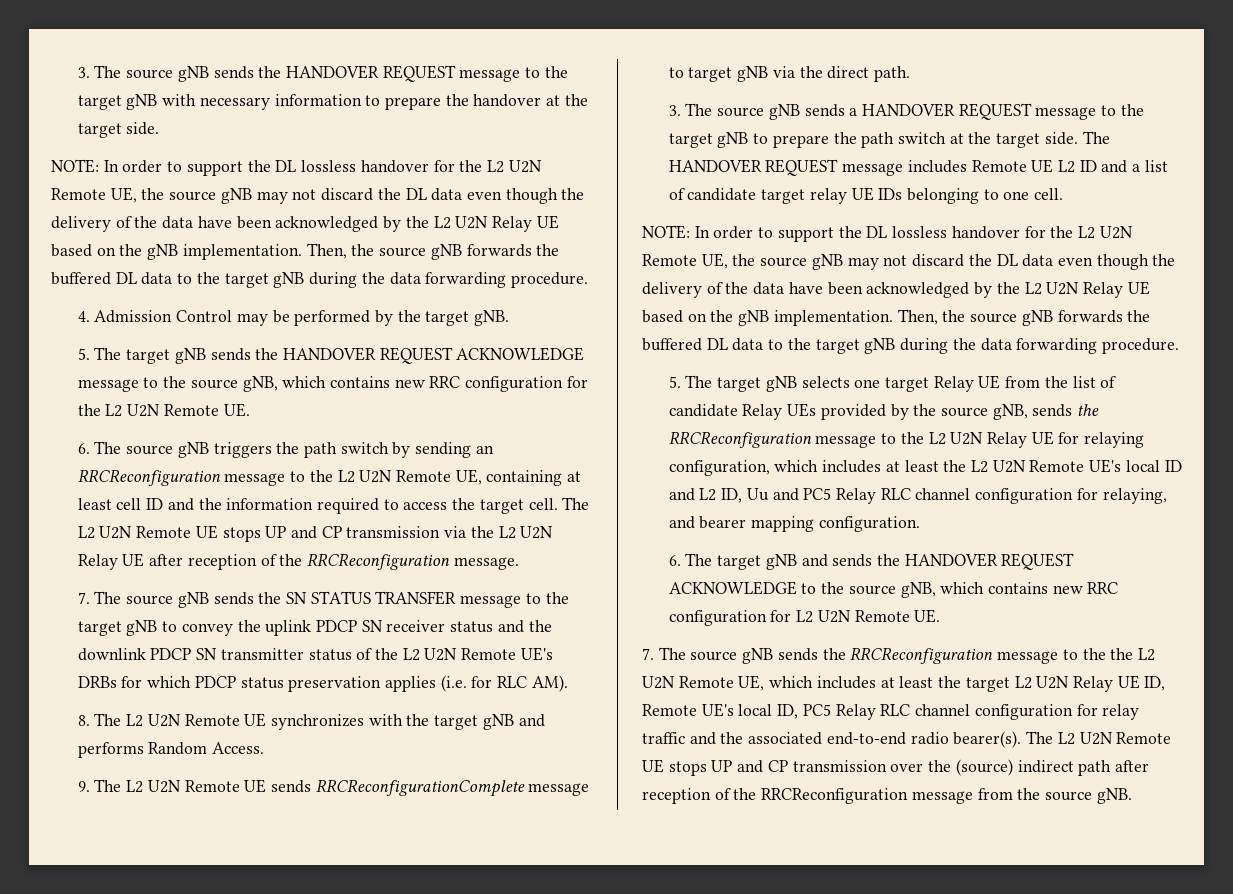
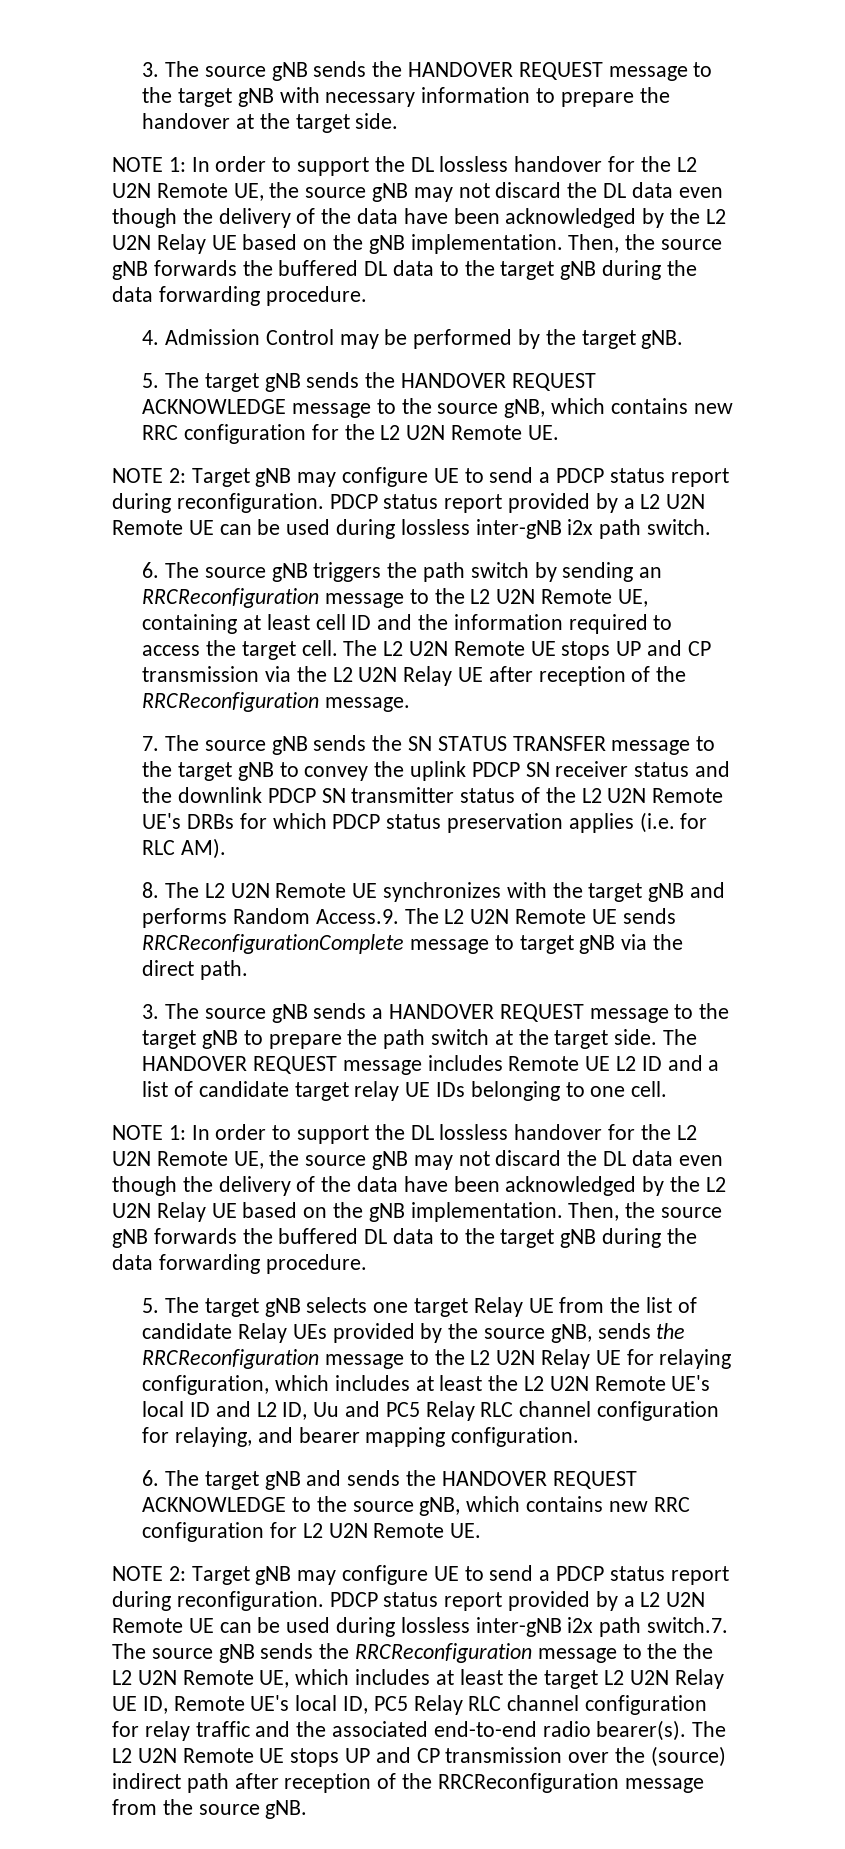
  3. The source gNB sends the HANDOVER REQUEST message to the target gNB with necessary information to prepare the handover at the target side.
- NOTE:
+ NOTE 1:
+ NOTE 2: Target gNB may configure UE to send a PDCP status report during reconfiguration. PDCP status report provided by a L2 U2N Remote UE can be used during lossless inter-gNB i2x path switch.
- 8. The L2 U2N Remote UE synchronizes with the target gNB and performs Random Access.
- 9. The L2 U2N Remote UE sends RRCReconfigurationComplete message to target gNB via the direct path.
+ 8. The L2 U2N Remote UE synchronizes with the target gNB and performs Random Access.9. The L2 U2N Remote UE sends RRCReconfigurationComplete message to target gNB via the direct path.
  The HANDOVER REQUEST message includes Remote UE L2 ID and a list of candidate target relay UE IDs belonging to one cell.
- NOTE:
+ NOTE 1:
- 7. The source gNB sends the RRCReconfiguration message to the the L2 U2N Remote UE, which includes at least the target L2 U2N Relay UE ID, Remote UE's local ID, PC5 Relay RLC channel configuration for relay traffic and the associated end-to-end radio bearer(s).
+ NOTE 2: Target gNB may configure UE to send a PDCP status report during reconfiguration. PDCP status report provided by a L2 U2N Remote UE can be used during lossless inter-gNB i2x path switch.7. The source gNB sends the RRCReconfiguration message to the the L2 U2N Remote UE, which includes at least the target L2 U2N Relay UE ID, Remote UE's local ID, PC5 Relay RLC channel configuration for relay traffic and the associated end-to-end radio bearer(s).

